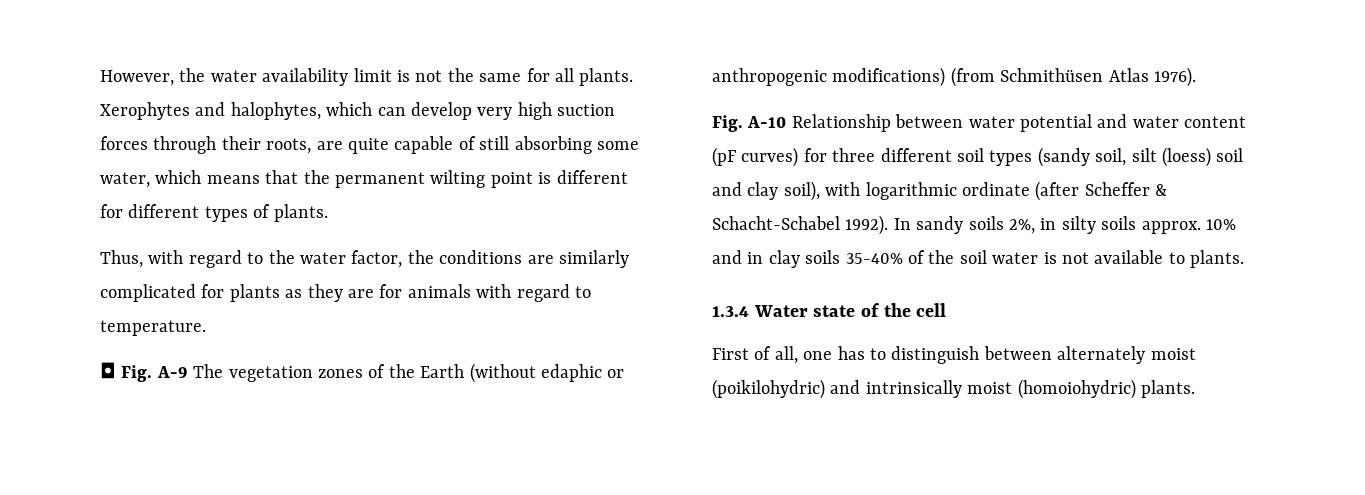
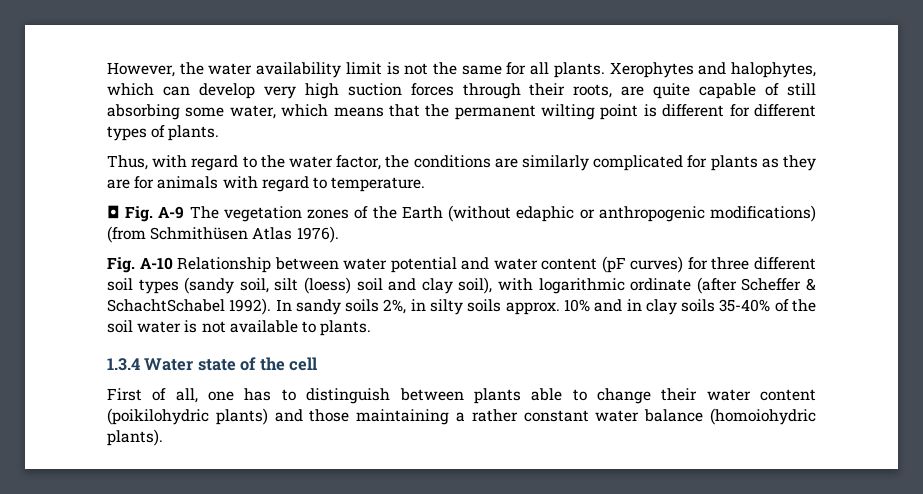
- Fig. A-10 Relationship between water potential and water content (pF curves) for three different soil types (sandy soil, silt (loess) soil and clay soil), with logarithmic ordinate (after Scheffer & Schacht-Schabel 1992).
+ Fig. A-10 Relationship between water potential and water content (pF curves) for three different soil types (sandy soil, silt (loess) soil and clay soil), with logarithmic ordinate (after Scheffer & SchachtSchabel 1992).
- First of all, one has to distinguish between alternately moist (poikilohydric) and intrinsically moist (homoiohydric) plants.
+ First of all, one has to distinguish between plants able to change their water content (poikilohydric plants) and those maintaining a rather constant water balance (homoiohydric plants).

